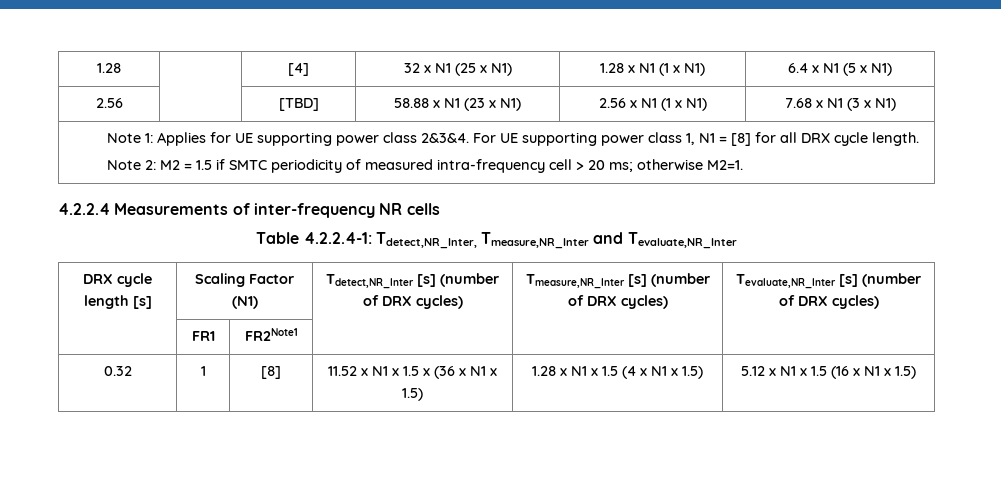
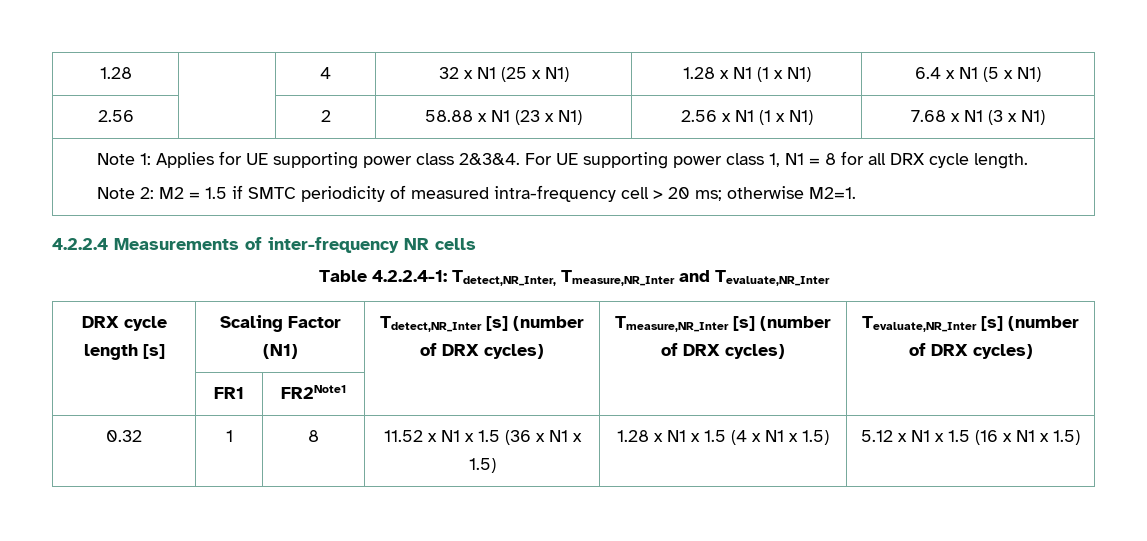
- 1.28 | | [4] | 32 x N1 (25 x N1) | 1.28 x N1 (1 x N1) | 6.4 x N1 (5 x N1)
+ 1.28 | | 4 | 32 x N1 (25 x N1) | 1.28 x N1 (1 x N1) | 6.4 x N1 (5 x N1)
- 2.56 | | [TBD] | 58.88 x N1 (23 x N1) | 2.56 x N1 (1 x N1) | 7.68 x N1 (3 x N1)
+ 2.56 | | 2 | 58.88 x N1 (23 x N1) | 2.56 x N1 (1 x N1) | 7.68 x N1 (3 x N1)
- Note 1: Applies for UE supporting power class 2&3&4. For UE supporting power class 1, N1 = [8] for all DRX cycle length.
+ Note 1: Applies for UE supporting power class 2&3&4. For UE supporting power class 1, N1 = 8 for all DRX cycle length.
- 0.32 | 1 | [8] | 11.52 x N1 x 1.5 x (36 x N1 x 1.5) | 1.28 x N1 x 1.5 (4 x N1 x 1.5) | 5.12 x N1 x 1.5 (16 x N1 x 1.5)
+ 0.32 | 1 | 8 | 11.52 x N1 x 1.5 (36 x N1 x 1.5) | 1.28 x N1 x 1.5 (4 x N1 x 1.5) | 5.12 x N1 x 1.5 (16 x N1 x 1.5)

